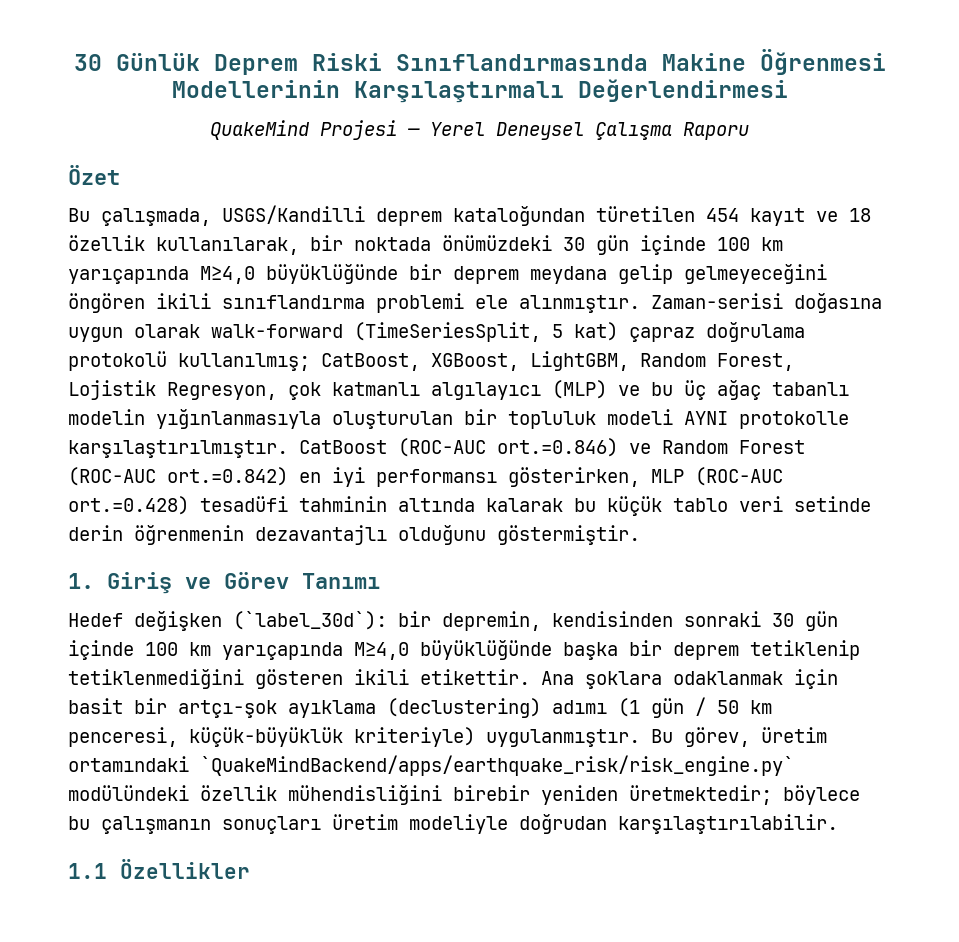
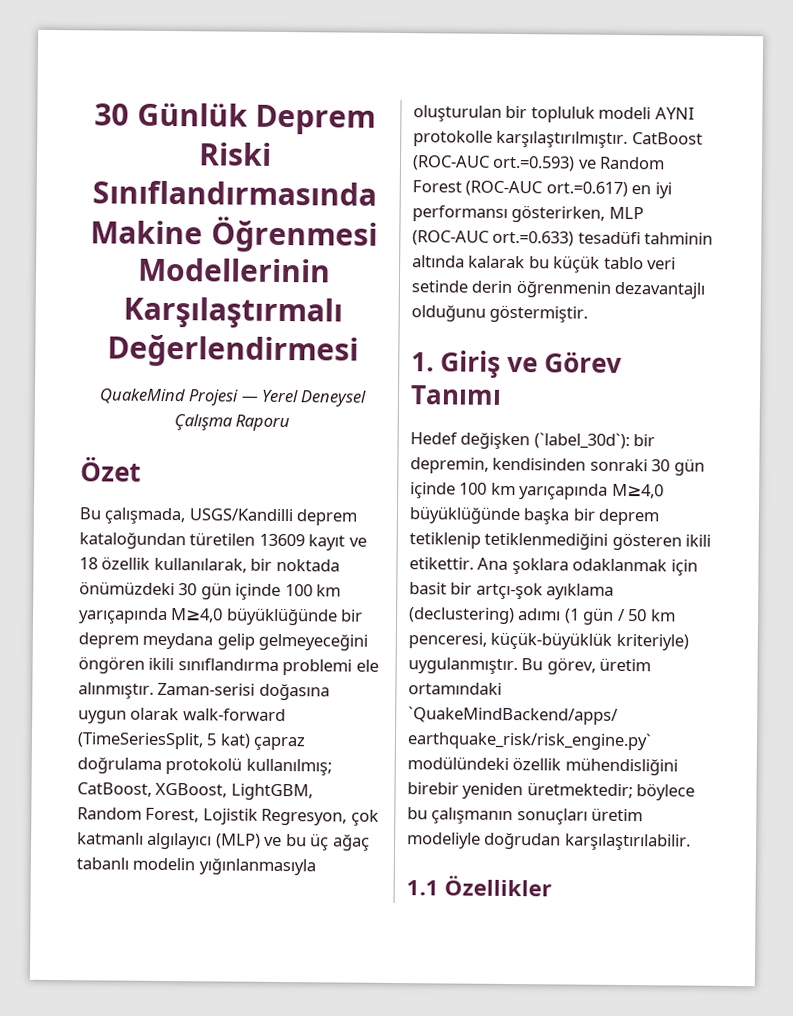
- Bu çalışmada, USGS/Kandilli deprem kataloğundan türetilen 454 kayıt ve 18 özellik kullanılarak, bir noktada önümüzdeki 30 gün içinde 100 km yarıçapında M≥4,0 büyüklüğünde bir deprem meydana gelip gelmeyeceğini öngören ikili sınıflandırma problemi ele alınmıştır.
+ Bu çalışmada, USGS/Kandilli deprem kataloğundan türetilen 13609 kayıt ve 18 özellik kullanılarak, bir noktada önümüzdeki 30 gün içinde 100 km yarıçapında M≥4,0 büyüklüğünde bir deprem meydana gelip gelmeyeceğini öngören ikili sınıflandırma problemi ele alınmıştır.
- CatBoost (ROC-AUC ort.=0.846) ve Random Forest (ROC-AUC ort.=0.842) en iyi performansı gösterirken, MLP (ROC-AUC ort.=0.428) tesadüfi tahminin altında kalarak bu küçük tablo veri setinde derin öğrenmenin dezavantajlı olduğunu göstermiştir.
+ CatBoost (ROC-AUC ort.=0.593) ve Random Forest (ROC-AUC ort.=0.617) en iyi performansı gösterirken, MLP (ROC-AUC ort.=0.633) tesadüfi tahminin altında kalarak bu küçük tablo veri setinde derin öğrenmenin dezavantajlı olduğunu göstermiştir.

